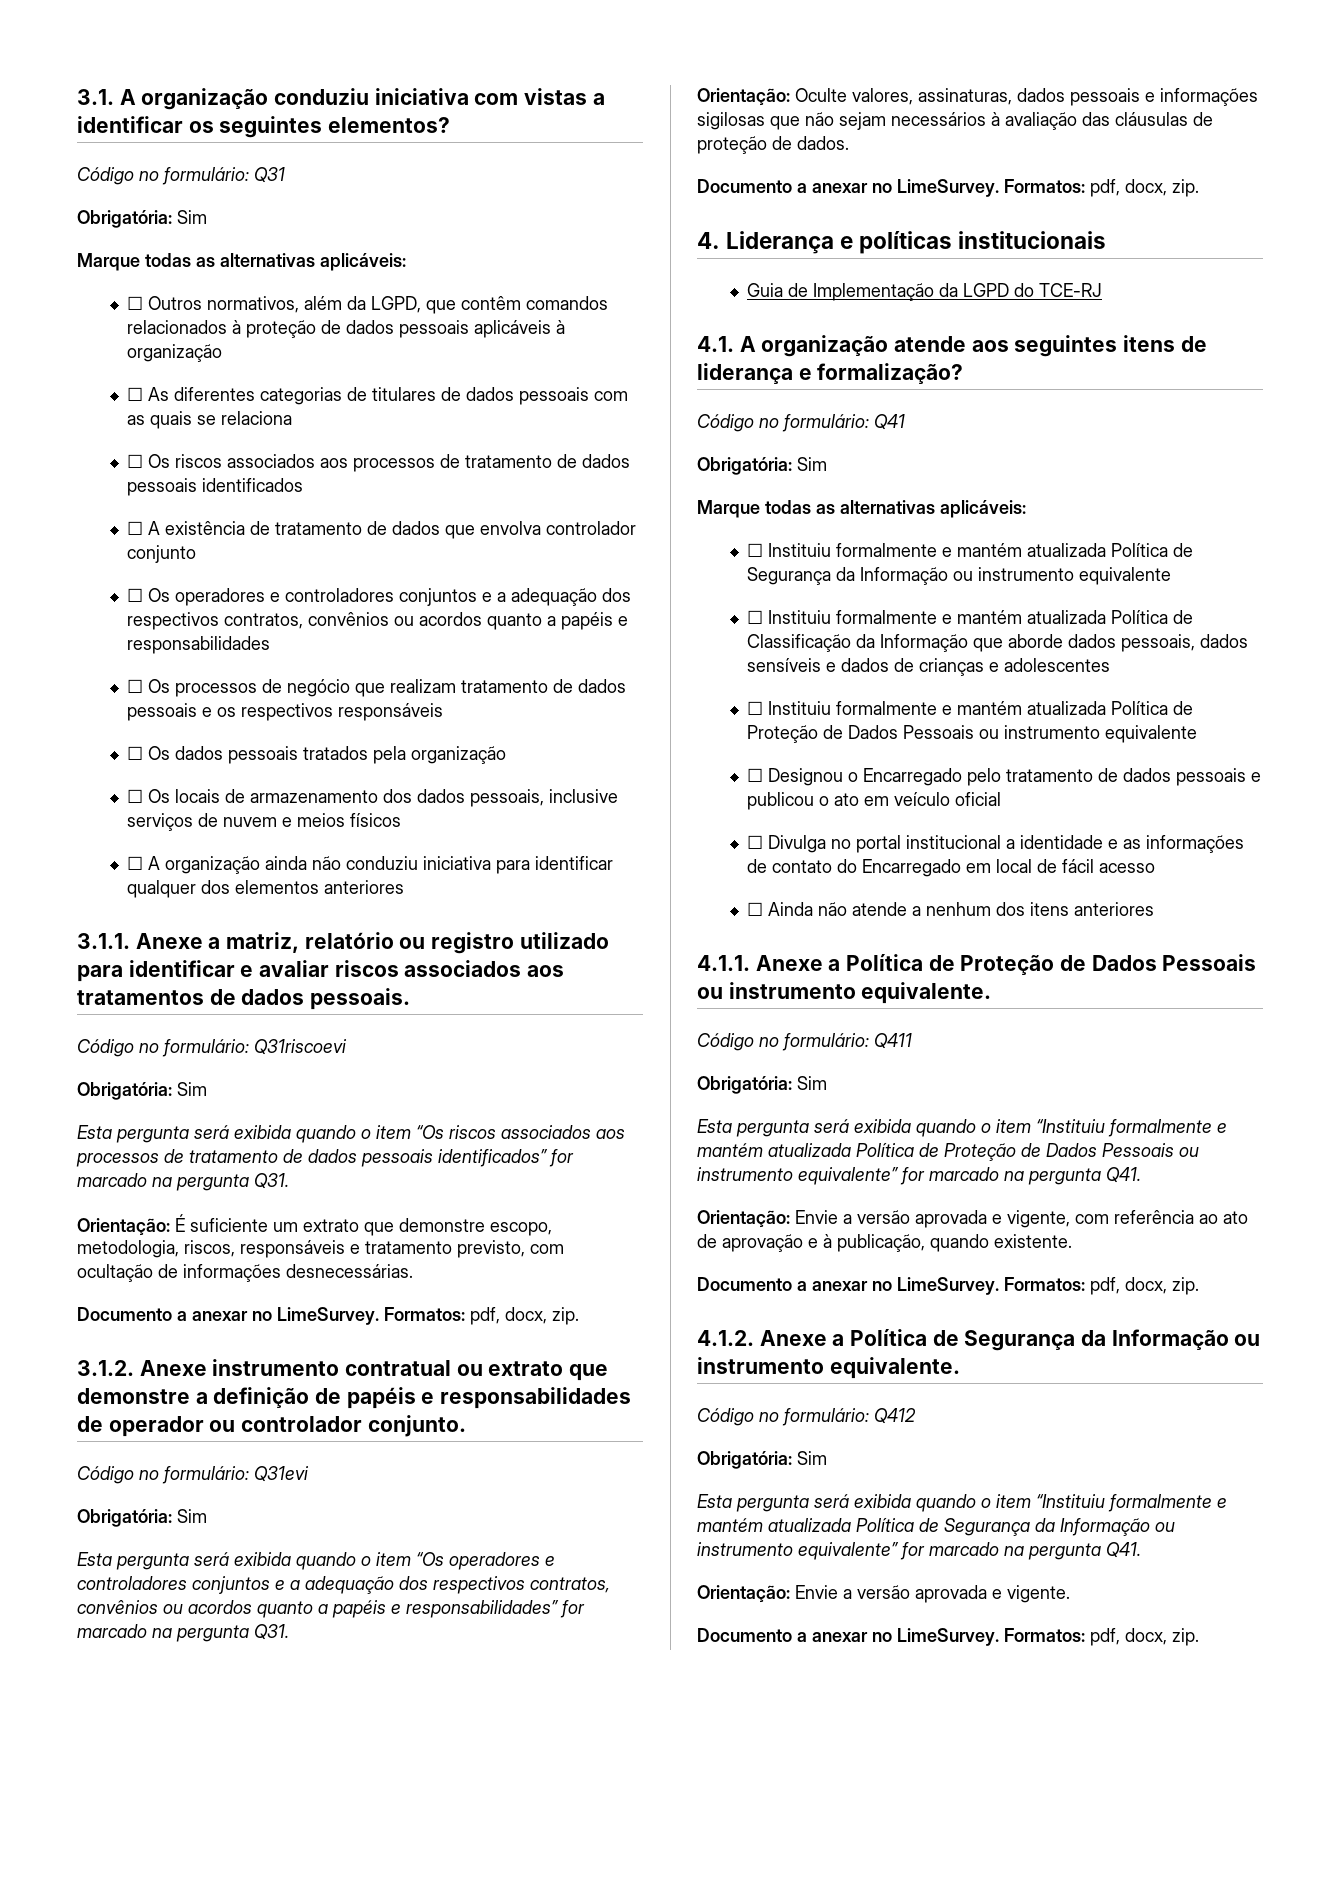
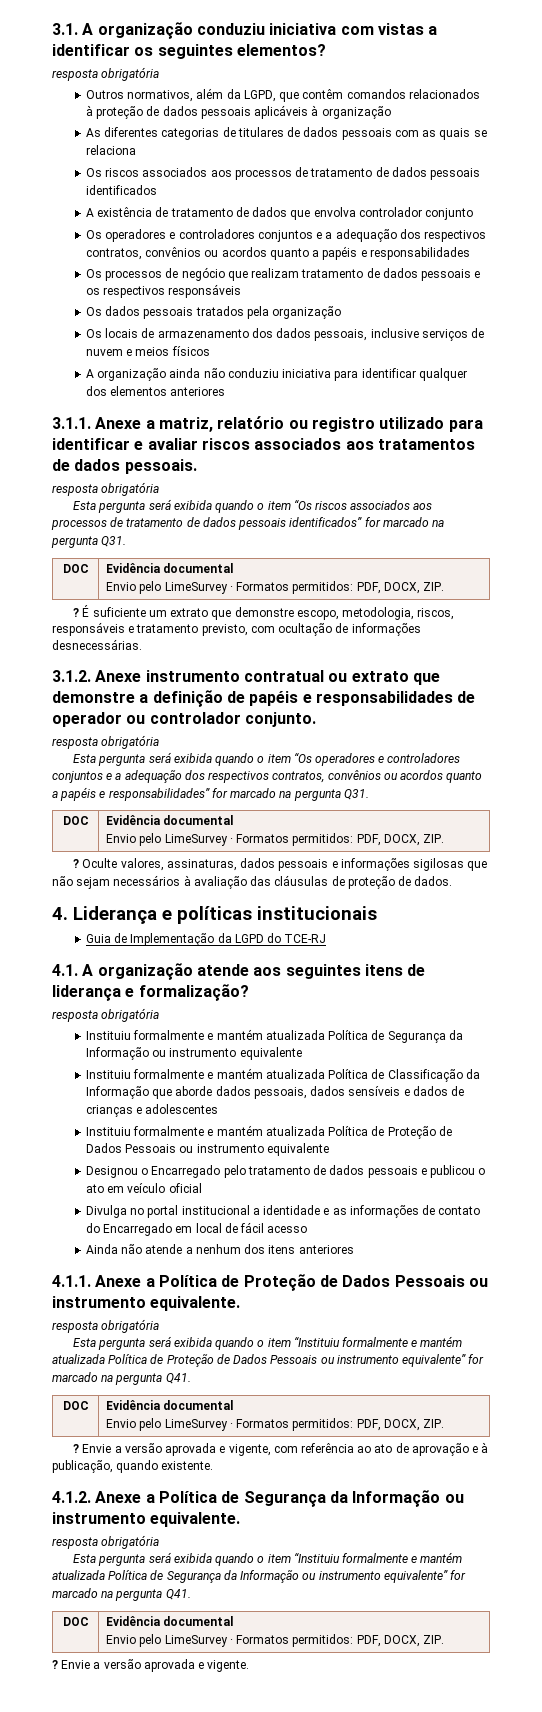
  3.1. A organização conduziu iniciativa com vistas a identificar os seguintes elementos?
- Código no formulário: Q31
- Obrigatória: Sim
- Marque todas as alternativas aplicáveis:
- ☐ Outros normativos, além da LGPD, que contêm comandos relacionados à proteção de dados pessoais aplicáveis à organização
+ resposta obrigatória
+ Outros normativos, além da LGPD, que contêm comandos relacionados à proteção de dados pessoais aplicáveis à organização
- ☐ As diferentes categorias de titulares de dados pessoais com as quais se relaciona
+ As diferentes categorias de titulares de dados pessoais com as quais se relaciona
- ☐ Os riscos associados aos processos de tratamento de dados pessoais identificados
+ Os riscos associados aos processos de tratamento de dados pessoais identificados
- ☐ A existência de tratamento de dados que envolva controlador conjunto
+ A existência de tratamento de dados que envolva controlador conjunto
- ☐ Os operadores e controladores conjuntos e a adequação dos respectivos contratos, convênios ou acordos quanto a papéis e responsabilidades
+ Os operadores e controladores conjuntos e a adequação dos respectivos contratos, convênios ou acordos quanto a papéis e responsabilidades
- ☐ Os processos de negócio que realizam tratamento de dados pessoais e os respectivos responsáveis
+ Os processos de negócio que realizam tratamento de dados pessoais e os respectivos responsáveis
- ☐ Os dados pessoais tratados pela organização
+ Os dados pessoais tratados pela organização
- ☐ Os locais de armazenamento dos dados pessoais, inclusive serviços de nuvem e meios físicos
+ Os locais de armazenamento dos dados pessoais, inclusive serviços de nuvem e meios físicos
- ☐ A organização ainda não conduziu iniciativa para identificar qualquer dos elementos anteriores
+ A organização ainda não conduziu iniciativa para identificar qualquer dos elementos anteriores
  3.1.1. Anexe a matriz, relatório ou registro utilizado para identificar e avaliar riscos associados aos tratamentos de dados pessoais.
- Código no formulário: Q31riscoevi
- Obrigatória: Sim
+ resposta obrigatória
  Esta pergunta será exibida quando o item “Os riscos associados aos processos de tratamento de dados pessoais identificados” for marcado na pergunta Q31.
- Orientação: É suficiente um extrato que demonstre escopo, metodologia, riscos, responsáveis e tratamento previsto, com ocultação de informações desnecessárias.
- Documento a anexar no LimeSurvey. Formatos: pdf, docx, zip.
+ DOC | Evidência documental
+ Envio pelo LimeSurvey · Formatos permitidos: PDF, DOCX, ZIP.
+ ? É suficiente um extrato que demonstre escopo, metodologia, riscos, responsáveis e tratamento previsto, com ocultação de informações desnecessárias.
  3.1.2. Anexe instrumento contratual ou extrato que demonstre a definição de papéis e responsabilidades de operador ou controlador conjunto.
- Código no formulário: Q31evi
- Obrigatória: Sim
+ resposta obrigatória
  Esta pergunta será exibida quando o item “Os operadores e controladores conjuntos e a adequação dos respectivos contratos, convênios ou acordos quanto a papéis e responsabilidades” for marcado na pergunta Q31.
- Orientação: Oculte valores, assinaturas, dados pessoais e informações sigilosas que não sejam necessários à avaliação das cláusulas de proteção de dados.
- Documento a anexar no LimeSurvey. Formatos: pdf, docx, zip.
+ DOC | Evidência documental
+ Envio pelo LimeSurvey · Formatos permitidos: PDF, DOCX, ZIP.
+ ? Oculte valores, assinaturas, dados pessoais e informações sigilosas que não sejam necessários à avaliação das cláusulas de proteção de dados.
  4.1. A organização atende aos seguintes itens de liderança e formalização?
- Código no formulário: Q41
- Obrigatória: Sim
- Marque todas as alternativas aplicáveis:
- ☐ Instituiu formalmente e mantém atualizada Política de Segurança da Informação ou instrumento equivalente
+ resposta obrigatória
+ Instituiu formalmente e mantém atualizada Política de Segurança da Informação ou instrumento equivalente
- ☐ Instituiu formalmente e mantém atualizada Política de Classificação da Informação que aborde dados pessoais, dados sensíveis e dados de crianças e adolescentes
+ Instituiu formalmente e mantém atualizada Política de Classificação da Informação que aborde dados pessoais, dados sensíveis e dados de crianças e adolescentes
- ☐ Instituiu formalmente e mantém atualizada Política de Proteção de Dados Pessoais ou instrumento equivalente
+ Instituiu formalmente e mantém atualizada Política de Proteção de Dados Pessoais ou instrumento equivalente
- ☐ Designou o Encarregado pelo tratamento de dados pessoais e publicou o ato em veículo oficial
+ Designou o Encarregado pelo tratamento de dados pessoais e publicou o ato em veículo oficial
- ☐ Divulga no portal institucional a identidade e as informações de contato do Encarregado em local de fácil acesso
+ Divulga no portal institucional a identidade e as informações de contato do Encarregado em local de fácil acesso
- ☐ Ainda não atende a nenhum dos itens anteriores
+ Ainda não atende a nenhum dos itens anteriores
  4.1.1. Anexe a Política de Proteção de Dados Pessoais ou instrumento equivalente.
- Código no formulário: Q411
- Obrigatória: Sim
+ resposta obrigatória
  Esta pergunta será exibida quando o item “Instituiu formalmente e mantém atualizada Política de Proteção de Dados Pessoais ou instrumento equivalente” for marcado na pergunta Q41.
- Orientação: Envie a versão aprovada e vigente, com referência ao ato de aprovação e à publicação, quando existente.
- Documento a anexar no LimeSurvey. Formatos: pdf, docx, zip.
+ DOC | Evidência documental
+ Envio pelo LimeSurvey · Formatos permitidos: PDF, DOCX, ZIP.
+ ? Envie a versão aprovada e vigente, com referência ao ato de aprovação e à publicação, quando existente.
  4.1.2. Anexe a Política de Segurança da Informação ou instrumento equivalente.
- Código no formulário: Q412
- Obrigatória: Sim
+ resposta obrigatória
  Esta pergunta será exibida quando o item “Instituiu formalmente e mantém atualizada Política de Segurança da Informação ou instrumento equivalente” for marcado na pergunta Q41.
- Orientação: Envie a versão aprovada e vigente.
- Documento a anexar no LimeSurvey. Formatos: pdf, docx, zip.
+ DOC | Evidência documental
+ Envio pelo LimeSurvey · Formatos permitidos: PDF, DOCX, ZIP.
+ ? Envie a versão aprovada e vigente.

